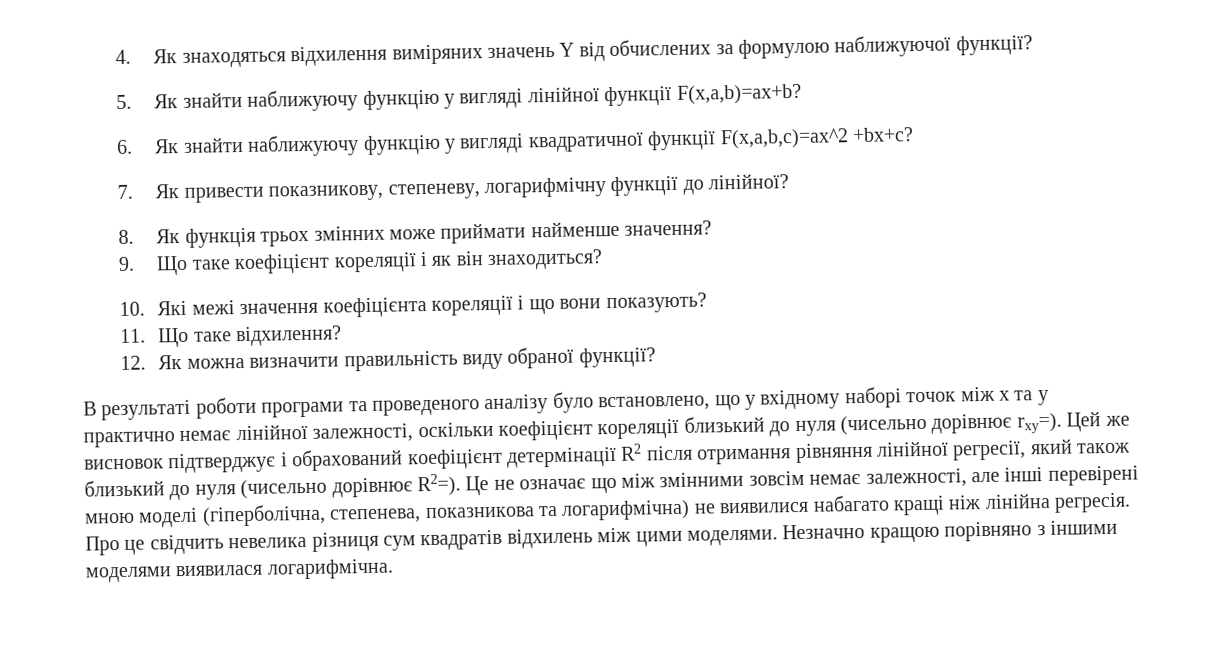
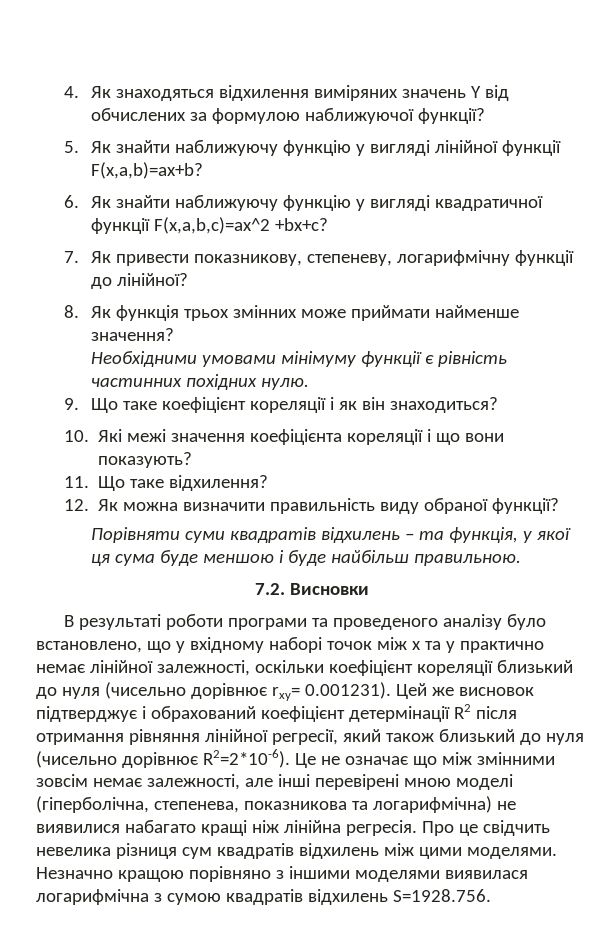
+ Необхідними умовами мінімуму функції є рівність частинних похідних нулю.
+ Порівняти суми квадратів відхилень – та функція, у якої ця сума буде меншою і буде найбільш правильною.
+ 7.2. Висновки
- В результаті роботи програми та проведеного аналізу було встановлено, що у вхідному наборі точок між x та y практично немає лінійної залежності, оскільки коефіцієнт кореляції близький до нуля (чисельно дорівнює rxy=). Цей же висновок підтверджує і обрахований коефіцієнт детермінації R2 після отримання рівняння лінійної регресії, який також близький до нуля (чисельно дорівнює R2=).
+ В результаті роботи програми та проведеного аналізу було встановлено, що у вхідному наборі точок між x та y практично немає лінійної залежності, оскільки коефіцієнт кореляції близький до нуля (чисельно дорівнює rxy= 0.001231). Цей же висновок підтверджує і обрахований коефіцієнт детермінації R2 після отримання рівняння лінійної регресії, який також близький до нуля (чисельно дорівнює R2=2*10-6).
- Незначно кращою порівняно з іншими моделями виявилася логарифмічна.
+ Незначно кращою порівняно з іншими моделями виявилася логарифмічна з сумою квадратів відхилень S=1928.756.

